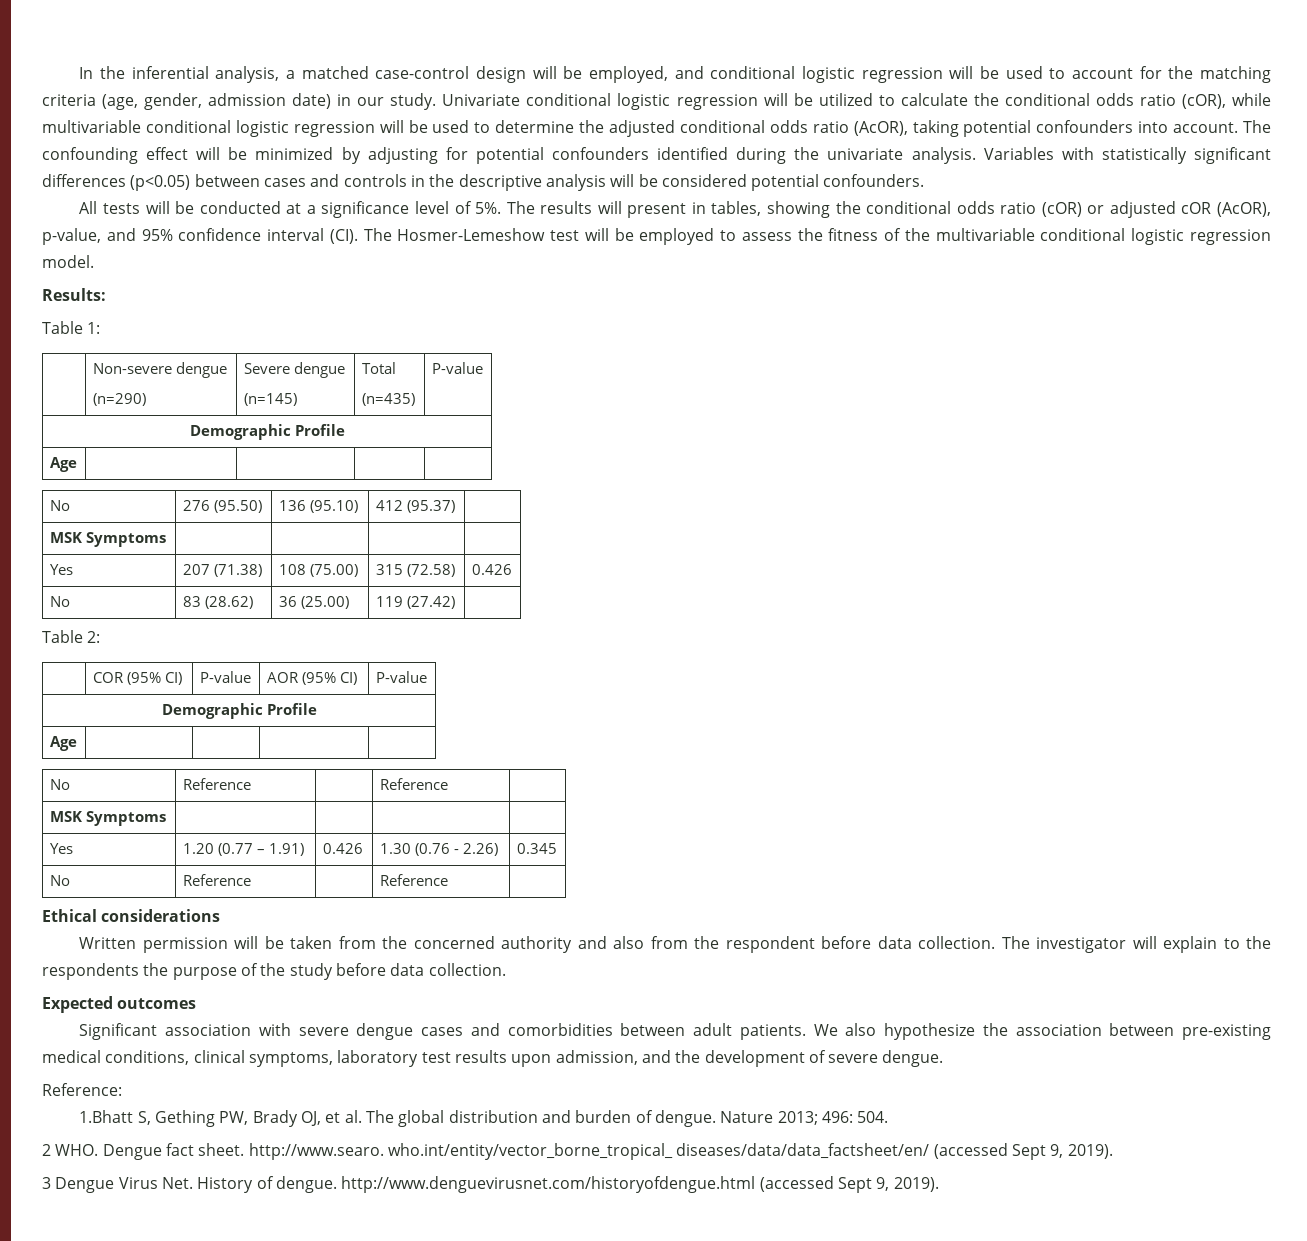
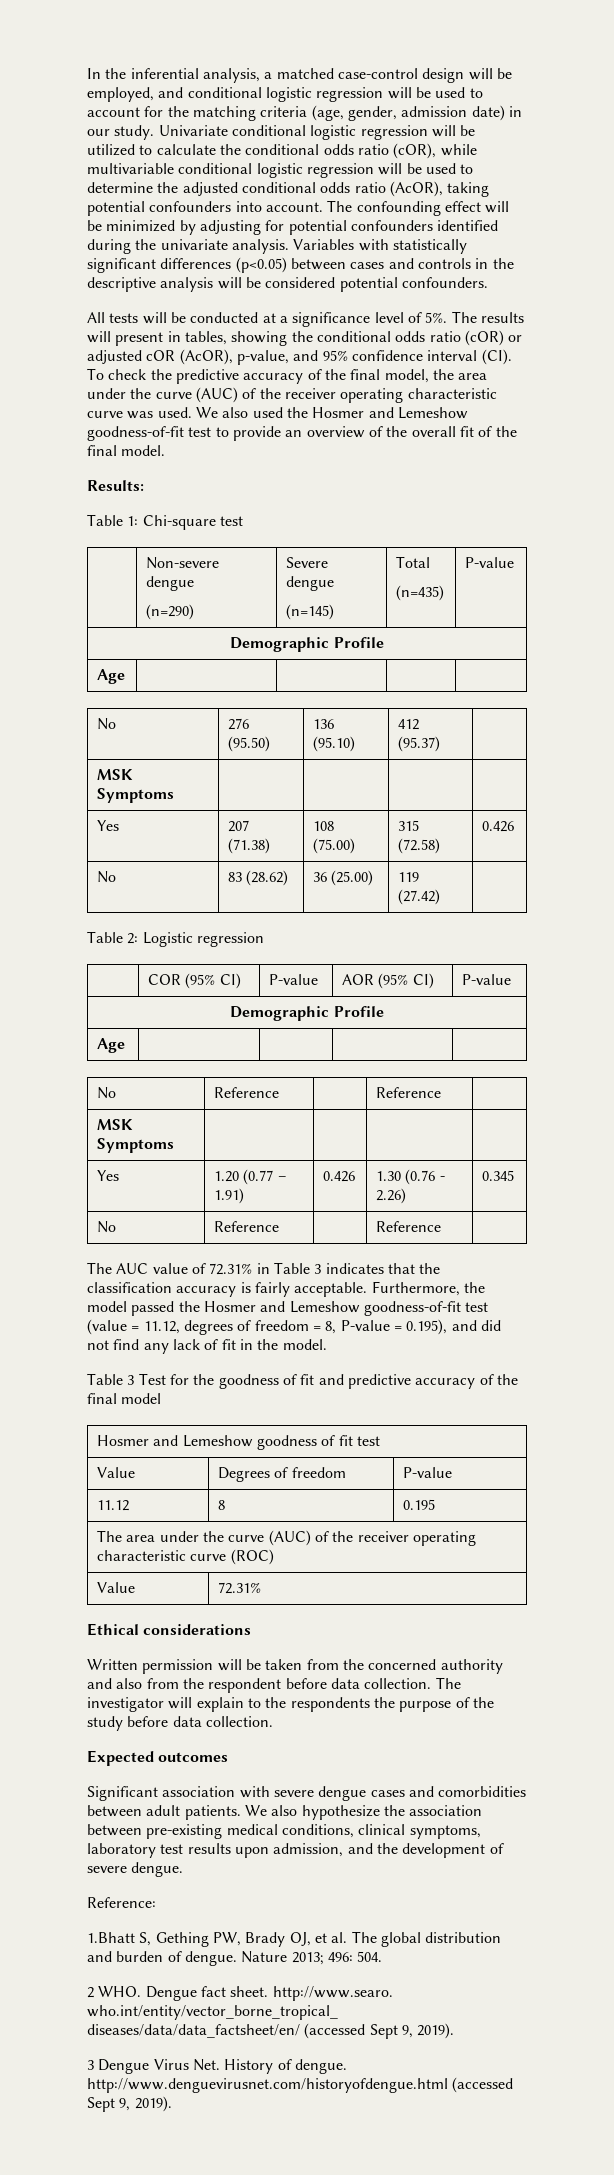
- The results will present in tables, showing the conditional odds ratio (cOR) or adjusted cOR (AcOR), p-value, and 95% confidence interval (CI). The Hosmer-Lemeshow test will be employed to assess the fitness of the multivariable conditional logistic regression model.
+ The results will present in tables, showing the conditional odds ratio (cOR) or adjusted cOR (AcOR), p-value, and 95% confidence interval (CI). To check the predictive accuracy of the final model, the area under the curve (AUC) of the receiver operating characteristic curve was used. We also used the Hosmer and Lemeshow goodness-of-fit test to provide an overview of the overall fit of the final model.
- Table 1:
+ Table 1: Chi-square test
- Table 2:
+ Table 2: Logistic regression
+ The AUC value of 72.31% in Table 3 indicates that the classification accuracy is fairly acceptable. Furthermore, the model passed the Hosmer and Lemeshow goodness-of-fit test (value = 11.12, degrees of freedom = 8, P-value = 0.195), and did not find any lack of fit in the model.
+ Table 3 Test for the goodness of fit and predictive accuracy of the final model
+ Hosmer and Lemeshow goodness of fit test
+ Value | Degrees of freedom | P-value
+ 11.12 | 8 | 0.195
+ The area under the curve (AUC) of the receiver operating characteristic curve (ROC)
+ Value | 72.31%

